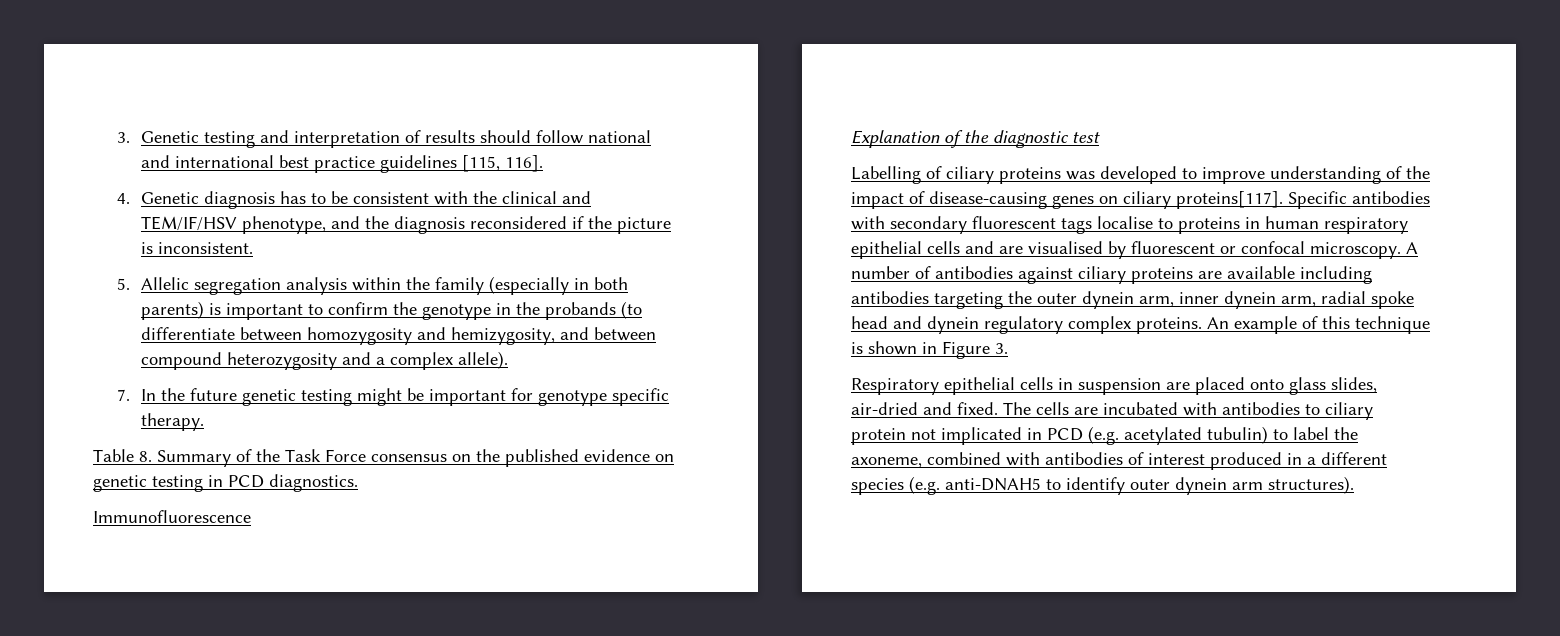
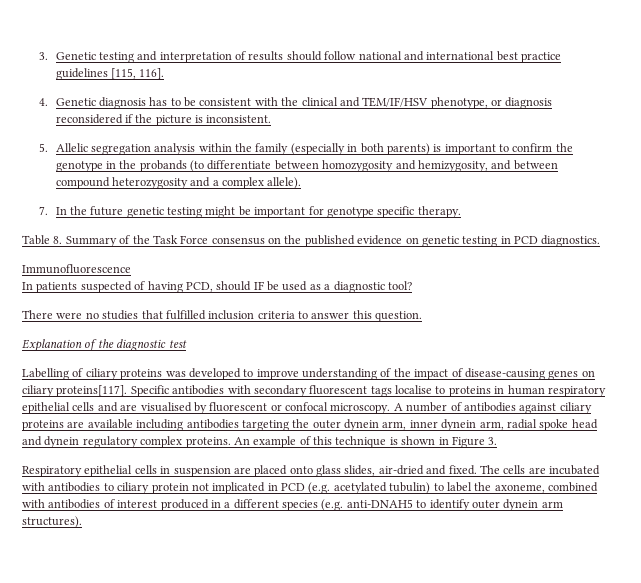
- 4. Genetic diagnosis has to be consistent with the clinical and TEM/IF/HSV phenotype, and the diagnosis reconsidered if the picture is inconsistent.
+ 4. Genetic diagnosis has to be consistent with the clinical and TEM/IF/HSV phenotype, or diagnosis reconsidered if the picture is inconsistent.
+ In patients suspected of having PCD, should IF be used as a diagnostic tool?
+ There were no studies that fulfilled inclusion criteria to answer this question.

